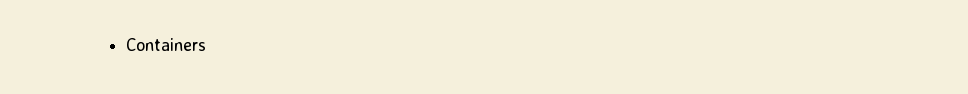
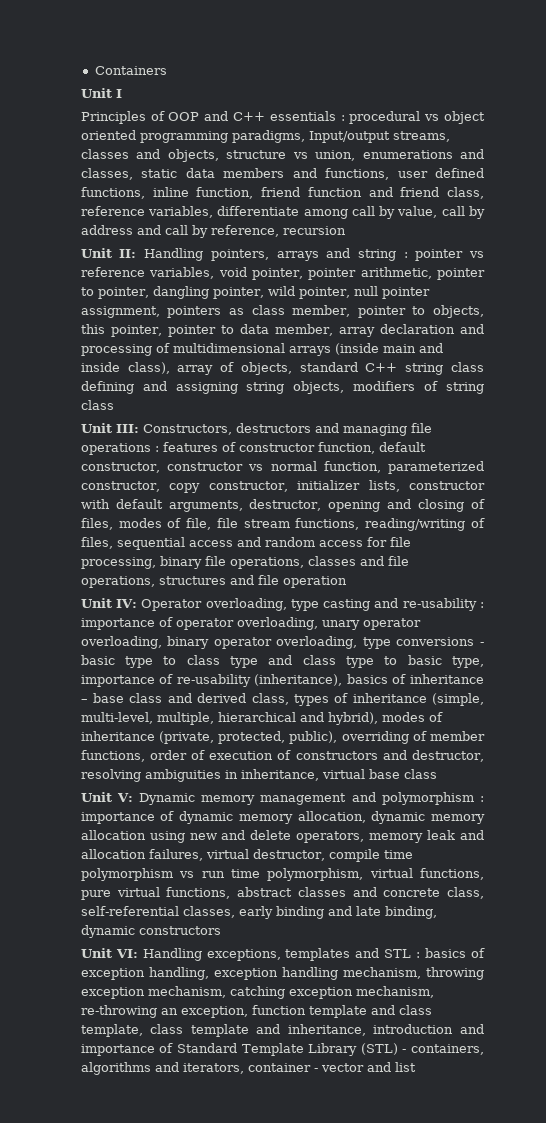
+ Unit I
+ Principles of OOP and C++ essentials : procedural vs object oriented programming paradigms, Input/output streams, classes and objects, structure vs union, enumerations and classes, static data members and functions, user defined functions, inline function, friend function and friend class, reference variables, differentiate among call by value, call by address and call by reference, recursion
+ Unit II: Handling pointers, arrays and string : pointer vs reference variables, void pointer, pointer arithmetic, pointer to pointer, dangling pointer, wild pointer, null pointer assignment, pointers as class member, pointer to objects, this pointer, pointer to data member, array declaration and processing of multidimensional arrays (inside main and inside class), array of objects, standard C++ string class defining and assigning string objects, modifiers of string class
+ Unit III: Constructors, destructors and managing file operations : features of constructor function, default constructor, constructor vs normal function, parameterized constructor, copy constructor, initializer lists, constructor with default arguments, destructor, opening and closing of files, modes of file, file stream functions, reading/writing of files, sequential access and random access for file processing, binary file operations, classes and file operations, structures and file operation
+ Unit IV: Operator overloading, type casting and re-usability : importance of operator overloading, unary operator overloading, binary operator overloading, type conversions - basic type to class type and class type to basic type, importance of re-usability (inheritance), basics of inheritance – base class and derived class, types of inheritance (simple, multi-level, multiple, hierarchical and hybrid), modes of inheritance (private, protected, public), overriding of member functions, order of execution of constructors and destructor, resolving ambiguities in inheritance, virtual base class
+ Unit V: Dynamic memory management and polymorphism : importance of dynamic memory allocation, dynamic memory allocation using new and delete operators, memory leak and allocation failures, virtual destructor, compile time polymorphism vs run time polymorphism, virtual functions, pure virtual functions, abstract classes and concrete class, self-referential classes, early binding and late binding, dynamic constructors
+ Unit VI: Handling exceptions, templates and STL : basics of exception handling, exception handling mechanism, throwing exception mechanism, catching exception mechanism, re-throwing an exception, function template and class template, class template and inheritance, introduction and importance of Standard Template Library (STL) - containers, algorithms and iterators, container - vector and list

